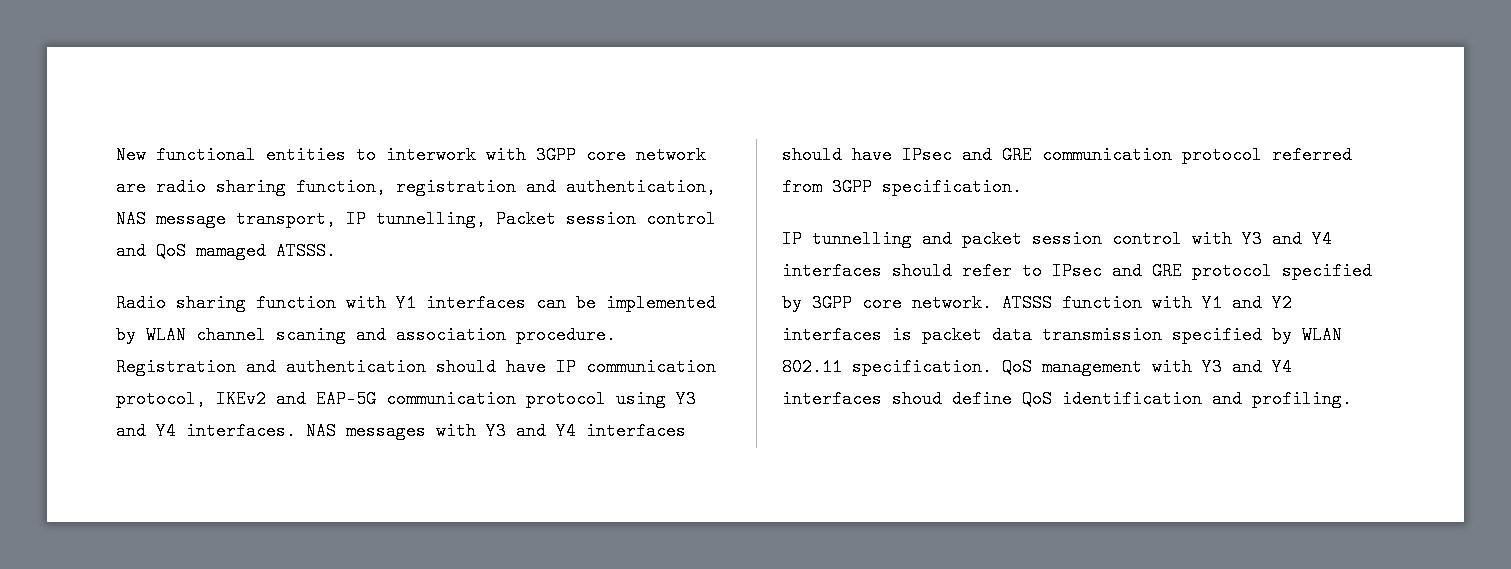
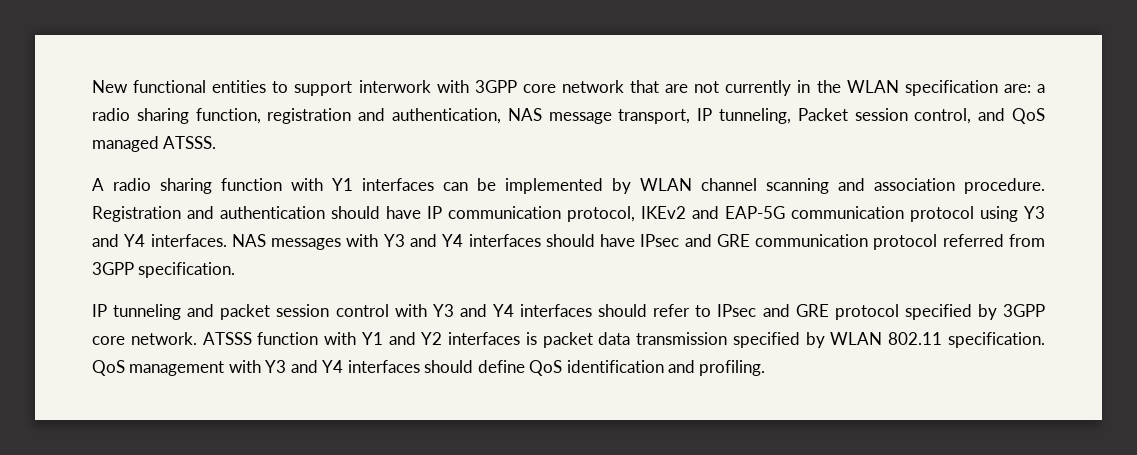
- New functional entities to interwork with 3GPP core network are radio sharing function, registration and authentication, NAS message transport, IP tunnelling, Packet session control and QoS mamaged ATSSS.
+ New functional entities to support interwork with 3GPP core network that are not currently in the WLAN specification are: a radio sharing function, registration and authentication, NAS message transport, IP tunneling, Packet session control, and QoS managed ATSSS.
- Radio sharing function with Y1 interfaces can be implemented by WLAN channel scaning and association procedure.
+ A radio sharing function with Y1 interfaces can be implemented by WLAN channel scanning and association procedure.
- IP tunnelling and packet session control with Y3 and Y4 interfaces should refer to IPsec and GRE protocol specified by 3GPP core network.
+ IP tunneling and packet session control with Y3 and Y4 interfaces should refer to IPsec and GRE protocol specified by 3GPP core network.
- QoS management with Y3 and Y4 interfaces shoud define QoS identification and profiling.
+ QoS management with Y3 and Y4 interfaces should define QoS identification and profiling.

